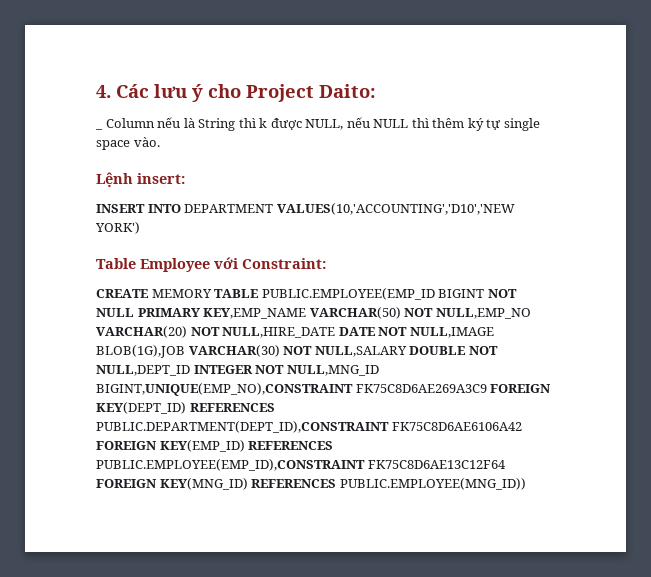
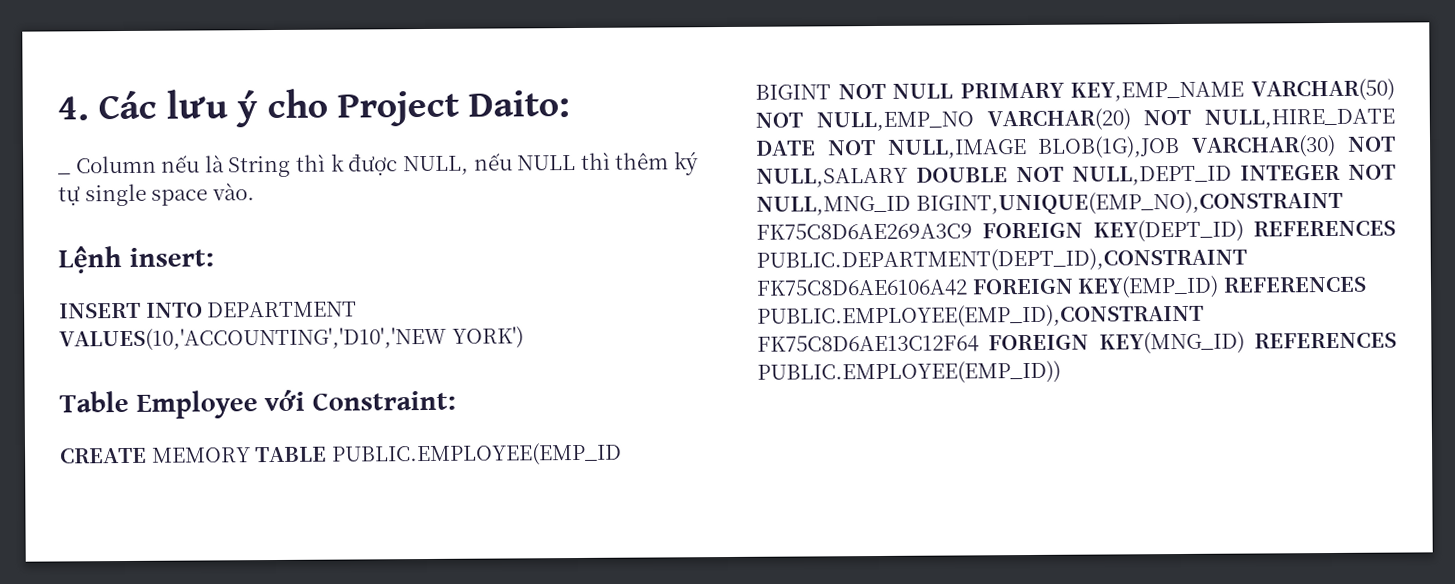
- CREATE MEMORY TABLE PUBLIC.EMPLOYEE(EMP_ID BIGINT NOT NULL PRIMARY KEY,EMP_NAME VARCHAR(50) NOT NULL,EMP_NO VARCHAR(20) NOT NULL,HIRE_DATE DATE NOT NULL,IMAGE BLOB(1G),JOB VARCHAR(30) NOT NULL,SALARY DOUBLE NOT NULL,DEPT_ID INTEGER NOT NULL,MNG_ID BIGINT,UNIQUE(EMP_NO),CONSTRAINT FK75C8D6AE269A3C9 FOREIGN KEY(DEPT_ID) REFERENCES PUBLIC.DEPARTMENT(DEPT_ID),CONSTRAINT FK75C8D6AE6106A42 FOREIGN KEY(EMP_ID) REFERENCES PUBLIC.EMPLOYEE(EMP_ID),CONSTRAINT FK75C8D6AE13C12F64 FOREIGN KEY(MNG_ID) REFERENCES PUBLIC.EMPLOYEE(MNG_ID))
+ CREATE MEMORY TABLE PUBLIC.EMPLOYEE(EMP_ID BIGINT NOT NULL PRIMARY KEY,EMP_NAME VARCHAR(50) NOT NULL,EMP_NO VARCHAR(20) NOT NULL,HIRE_DATE DATE NOT NULL,IMAGE BLOB(1G),JOB VARCHAR(30) NOT NULL,SALARY DOUBLE NOT NULL,DEPT_ID INTEGER NOT NULL,MNG_ID BIGINT,UNIQUE(EMP_NO),CONSTRAINT FK75C8D6AE269A3C9 FOREIGN KEY(DEPT_ID) REFERENCES PUBLIC.DEPARTMENT(DEPT_ID),CONSTRAINT FK75C8D6AE6106A42 FOREIGN KEY(EMP_ID) REFERENCES PUBLIC.EMPLOYEE(EMP_ID),CONSTRAINT FK75C8D6AE13C12F64 FOREIGN KEY(MNG_ID) REFERENCES PUBLIC.EMPLOYEE(EMP_ID))

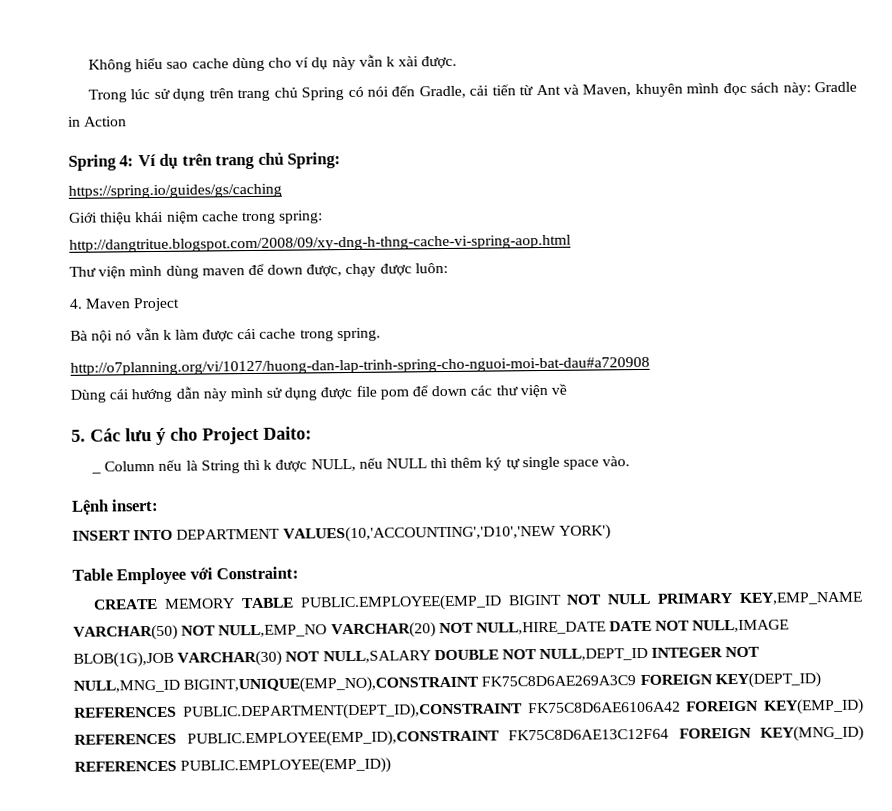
- 4. Các lưu ý cho Project Daito:
+ Không hiểu sao cache dùng cho ví dụ này vẫn k xài được.
+ Trong lúc sử dụng trên trang chủ Spring có nói đến Gradle, cải tiến từ Ant và Maven, khuyên mình đọc sách này: Gradle in Action
+ Spring 4: Ví dụ trên trang chủ Spring:
+ https://spring.io/guides/gs/caching
+ Giới thiệu khái niệm cache trong spring:
+ http://dangtritue.blogspot.com/2008/09/xy-dng-h-thng-cache-vi-spring-aop.html
+ Thư viện mình dùng maven để down được, chạy được luôn:
+ 4. Maven Project
+ Bà nội nó vẫn k làm được cái cache trong spring.
+ http://o7planning.org/vi/10127/huong-dan-lap-trinh-spring-cho-nguoi-moi-bat-dau#a720908
+ Dùng cái hướng dẫn này mình sử dụng được file pom để down các thư viện về
+ 5. Các lưu ý cho Project Daito:

